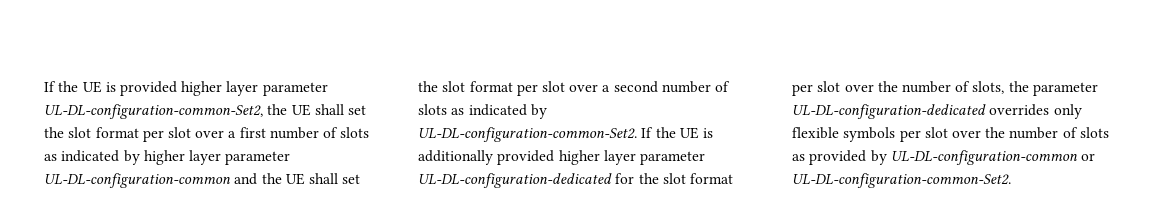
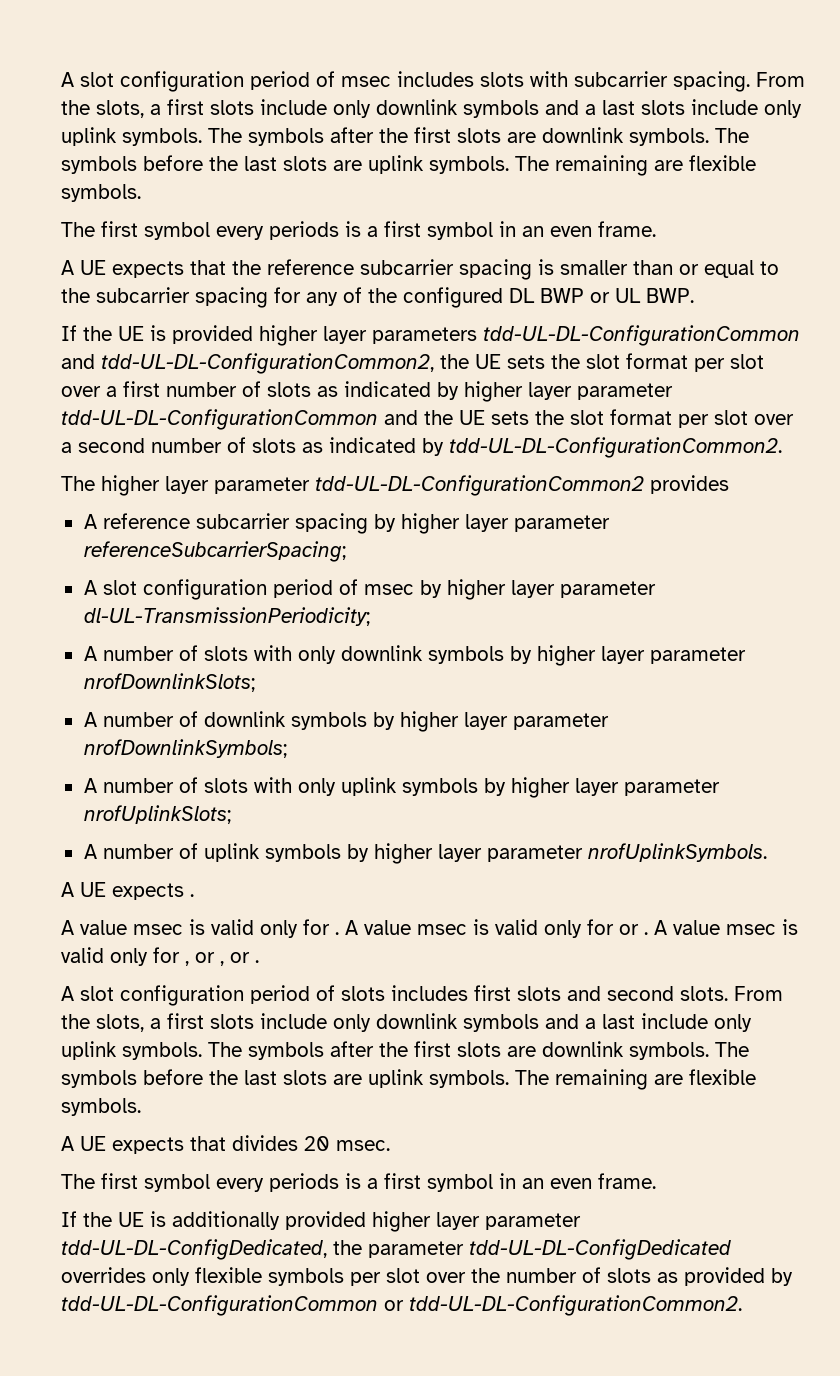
+ A slot configuration period of msec includes slots with subcarrier spacing. From the slots, a first slots include only downlink symbols and a last slots include only uplink symbols. The symbols after the first slots are downlink symbols. The symbols before the last slots are uplink symbols. The remaining are flexible symbols.
+ The first symbol every periods is a first symbol in an even frame.
+ A UE expects that the reference subcarrier spacing is smaller than or equal to the subcarrier spacing for any of the configured DL BWP or UL BWP.
- If the UE is provided higher layer parameter UL-DL-configuration-common-Set2, the UE shall set the slot format per slot over a first number of slots as indicated by higher layer parameter UL-DL-configuration-common and the UE shall set the slot format per slot over a second number of slots as indicated by UL-DL-configuration-common-Set2. If the UE is additionally provided higher layer parameter UL-DL-configuration-dedicated for the slot format per slot over the number of slots, the parameter UL-DL-configuration-dedicated overrides only flexible symbols per slot over the number of slots as provided by UL-DL-configuration-common or UL-DL-configuration-common-Set2.
+ If the UE is provided higher layer parameters tdd-UL-DL-ConfigurationCommon and tdd-UL-DL-ConfigurationCommon2, the UE sets the slot format per slot over a first number of slots as indicated by higher layer parameter tdd-UL-DL-ConfigurationCommon and the UE sets the slot format per slot over a second number of slots as indicated by tdd-UL-DL-ConfigurationCommon2.
+ The higher layer parameter tdd-UL-DL-ConfigurationCommon2 provides
+ A reference subcarrier spacing by higher layer parameter referenceSubcarrierSpacing;
+ A slot configuration period of msec by higher layer parameter dl-UL-TransmissionPeriodicity;
+ A number of slots with only downlink symbols by higher layer parameter nrofDownlinkSlots;
+ A number of downlink symbols by higher layer parameter nrofDownlinkSymbols;
+ A number of slots with only uplink symbols by higher layer parameter nrofUplinkSlots;
+ A number of uplink symbols by higher layer parameter nrofUplinkSymbols.
+ A UE expects .
+ A value msec is valid only for . A value msec is valid only for or . A value msec is valid only for , or , or .
+ A slot configuration period of slots includes first slots and second slots. From the slots, a first slots include only downlink symbols and a last include only uplink symbols. The symbols after the first slots are downlink symbols. The symbols before the last slots are uplink symbols. The remaining are flexible symbols.
+ A UE expects that divides 20 msec.
+ The first symbol every periods is a first symbol in an even frame.
+ If the UE is additionally provided higher layer parameter tdd-UL-DL-ConfigDedicated, the parameter tdd-UL-DL-ConfigDedicated overrides only flexible symbols per slot over the number of slots as provided by tdd-UL-DL-ConfigurationCommon or tdd-UL-DL-ConfigurationCommon2.

